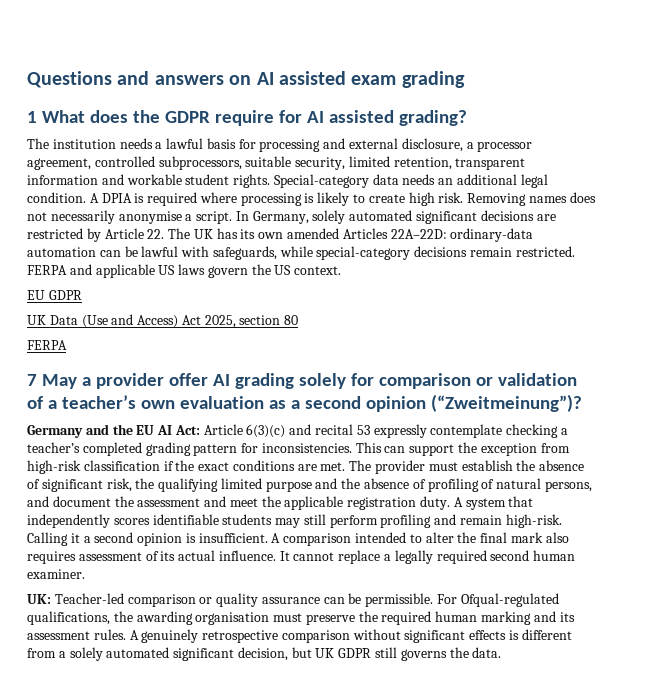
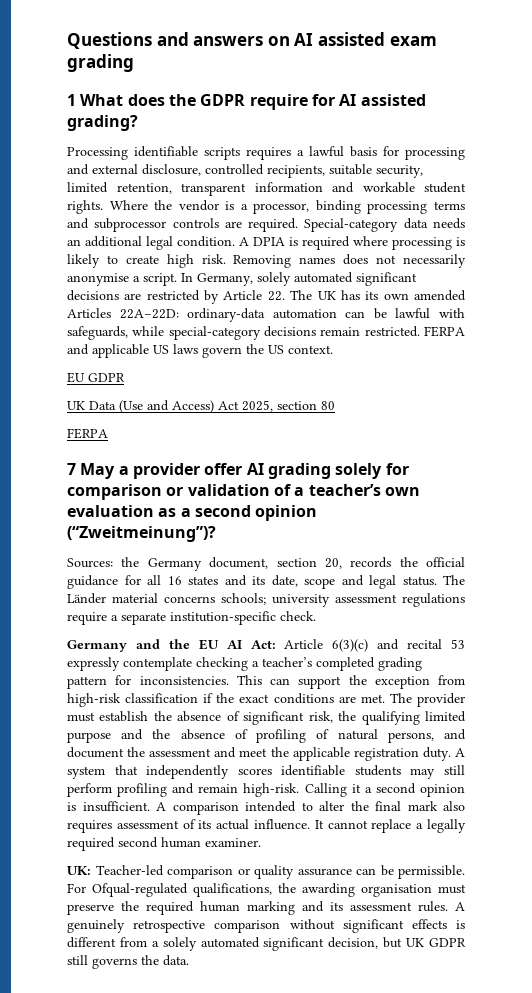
- The institution needs a lawful basis for processing and external disclosure, a processor agreement, controlled subprocessors, suitable security, limited retention, transparent information and workable student rights.
+ Processing identifiable scripts requires a lawful basis for processing and external disclosure, controlled recipients, suitable security, limited retention, transparent information and workable student rights.
+ Where the vendor is a processor, binding processing terms and subprocessor controls are required.
+ Sources: the Germany document, section 20, records the official guidance for all 16 states and its date, scope and legal status. The Länder material concerns schools; university assessment regulations require a separate institution-specific check.

